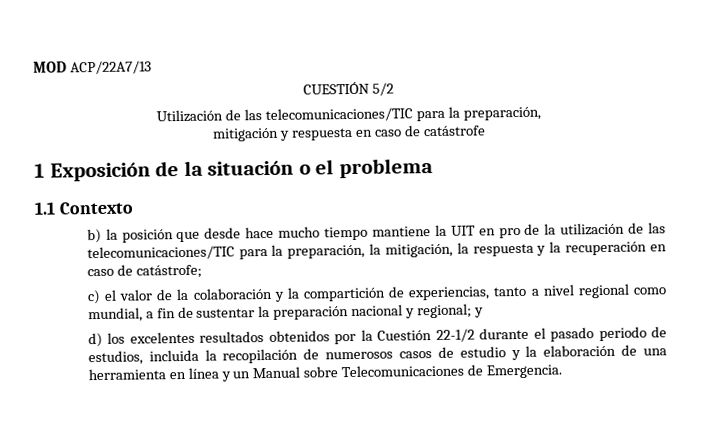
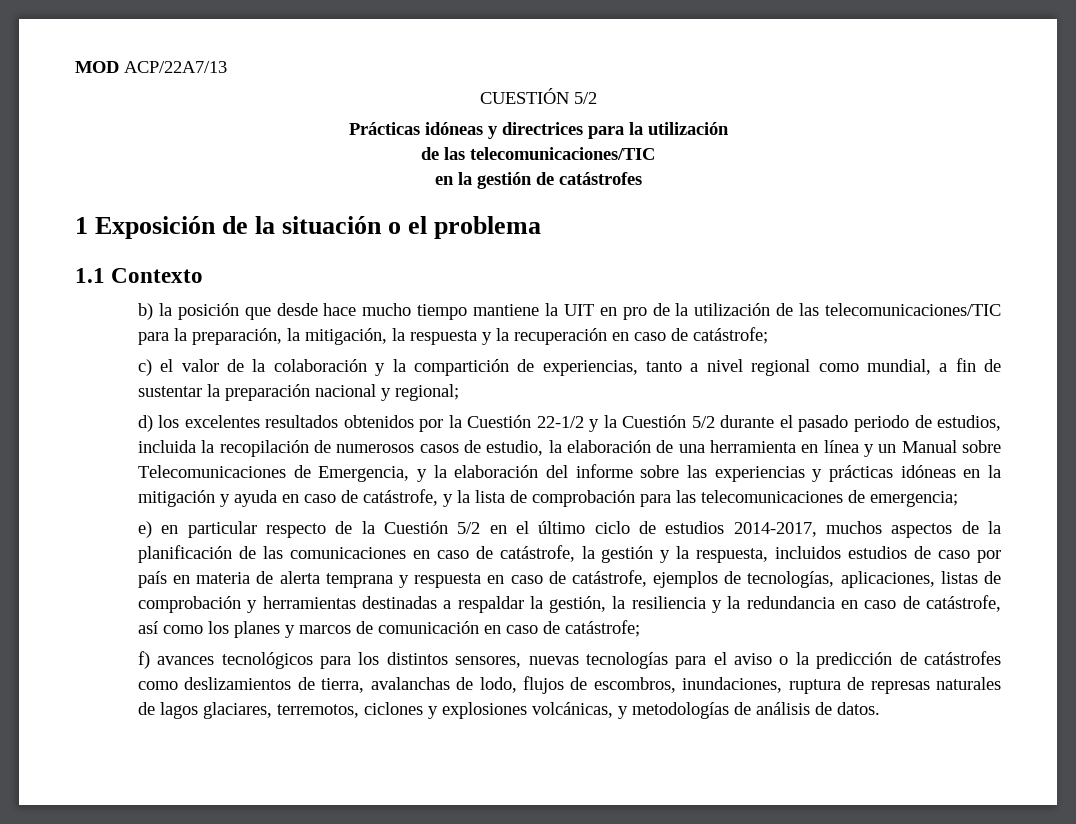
- Utilización de las telecomunicaciones/TIC para la preparación,
- mitigación y respuesta en caso de catástrofe
+ Prácticas idóneas y directrices para la utilización
+ de las telecomunicaciones/TIC
+ en la gestión de catástrofes
- c) el valor de la colaboración y la compartición de experiencias, tanto a nivel regional como mundial, a fin de sustentar la preparación nacional y regional; y
+ c) el valor de la colaboración y la compartición de experiencias, tanto a nivel regional como mundial, a fin de sustentar la preparación nacional y regional;
- d) los excelentes resultados obtenidos por la Cuestión 22-1/2 durante el pasado periodo de estudios, incluida la recopilación de numerosos casos de estudio y la elaboración de una herramienta en línea y un Manual sobre Telecomunicaciones de Emergencia.
+ d) los excelentes resultados obtenidos por la Cuestión 22-1/2 y la Cuestión 5/2 durante el pasado periodo de estudios, incluida la recopilación de numerosos casos de estudio, la elaboración de una herramienta en línea y un Manual sobre Telecomunicaciones de Emergencia, y la elaboración del informe sobre las experiencias y prácticas idóneas en la mitigación y ayuda en caso de catástrofe, y la lista de comprobación para las telecomunicaciones de emergencia;
+ e) en particular respecto de la Cuestión 5/2 en el último ciclo de estudios 2014-2017, muchos aspectos de la planificación de las comunicaciones en caso de catástrofe, la gestión y la respuesta, incluidos estudios de caso por país en materia de alerta temprana y respuesta en caso de catástrofe, ejemplos de tecnologías, aplicaciones, listas de comprobación y herramientas destinadas a respaldar la gestión, la resiliencia y la redundancia en caso de catástrofe, así como los planes y marcos de comunicación en caso de catástrofe;
+ f) avances tecnológicos para los distintos sensores, nuevas tecnologías para el aviso o la predicción de catástrofes como deslizamientos de tierra, avalanchas de lodo, flujos de escombros, inundaciones, ruptura de represas naturales de lagos glaciares, terremotos, ciclones y explosiones volcánicas, y metodologías de análisis de datos.

